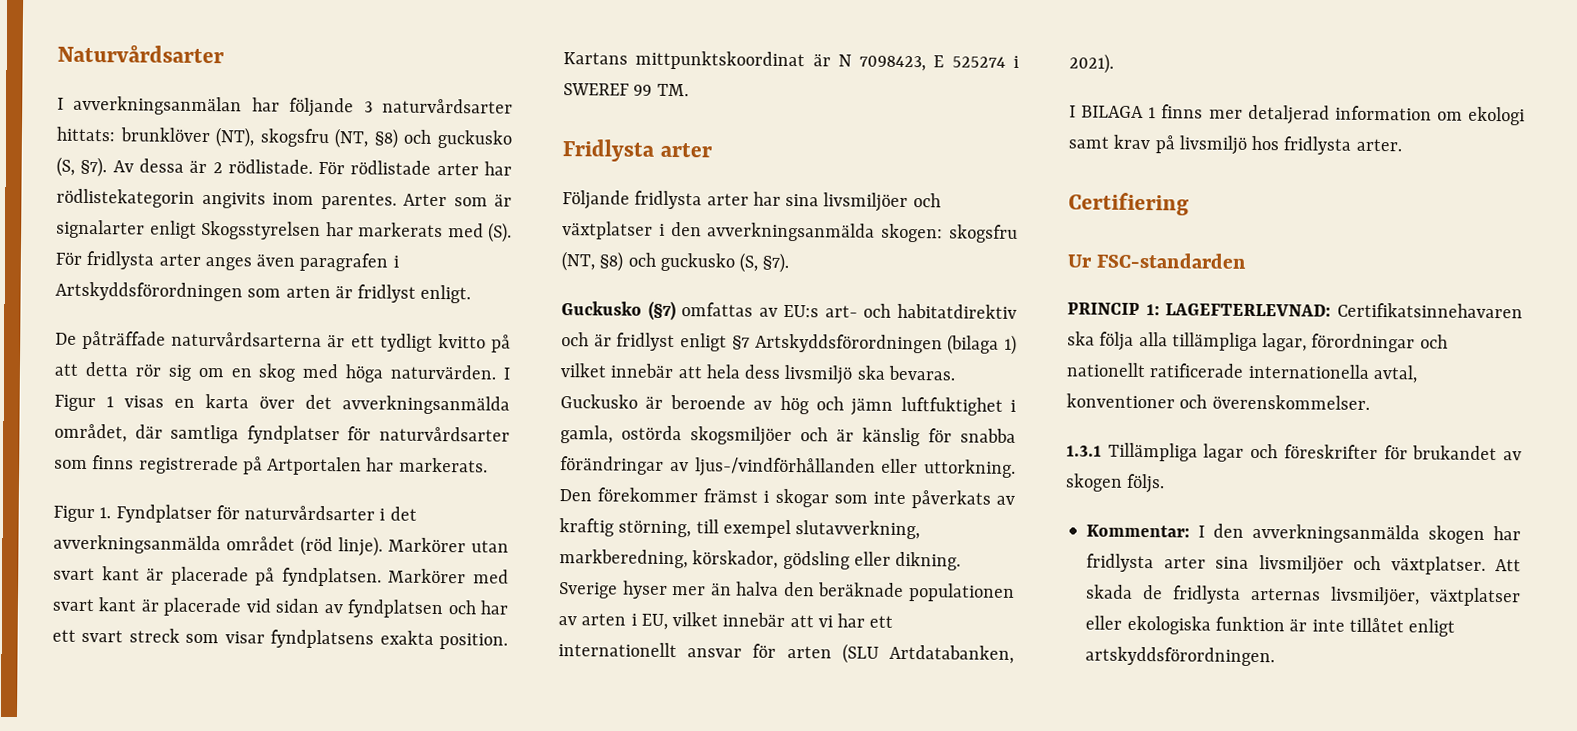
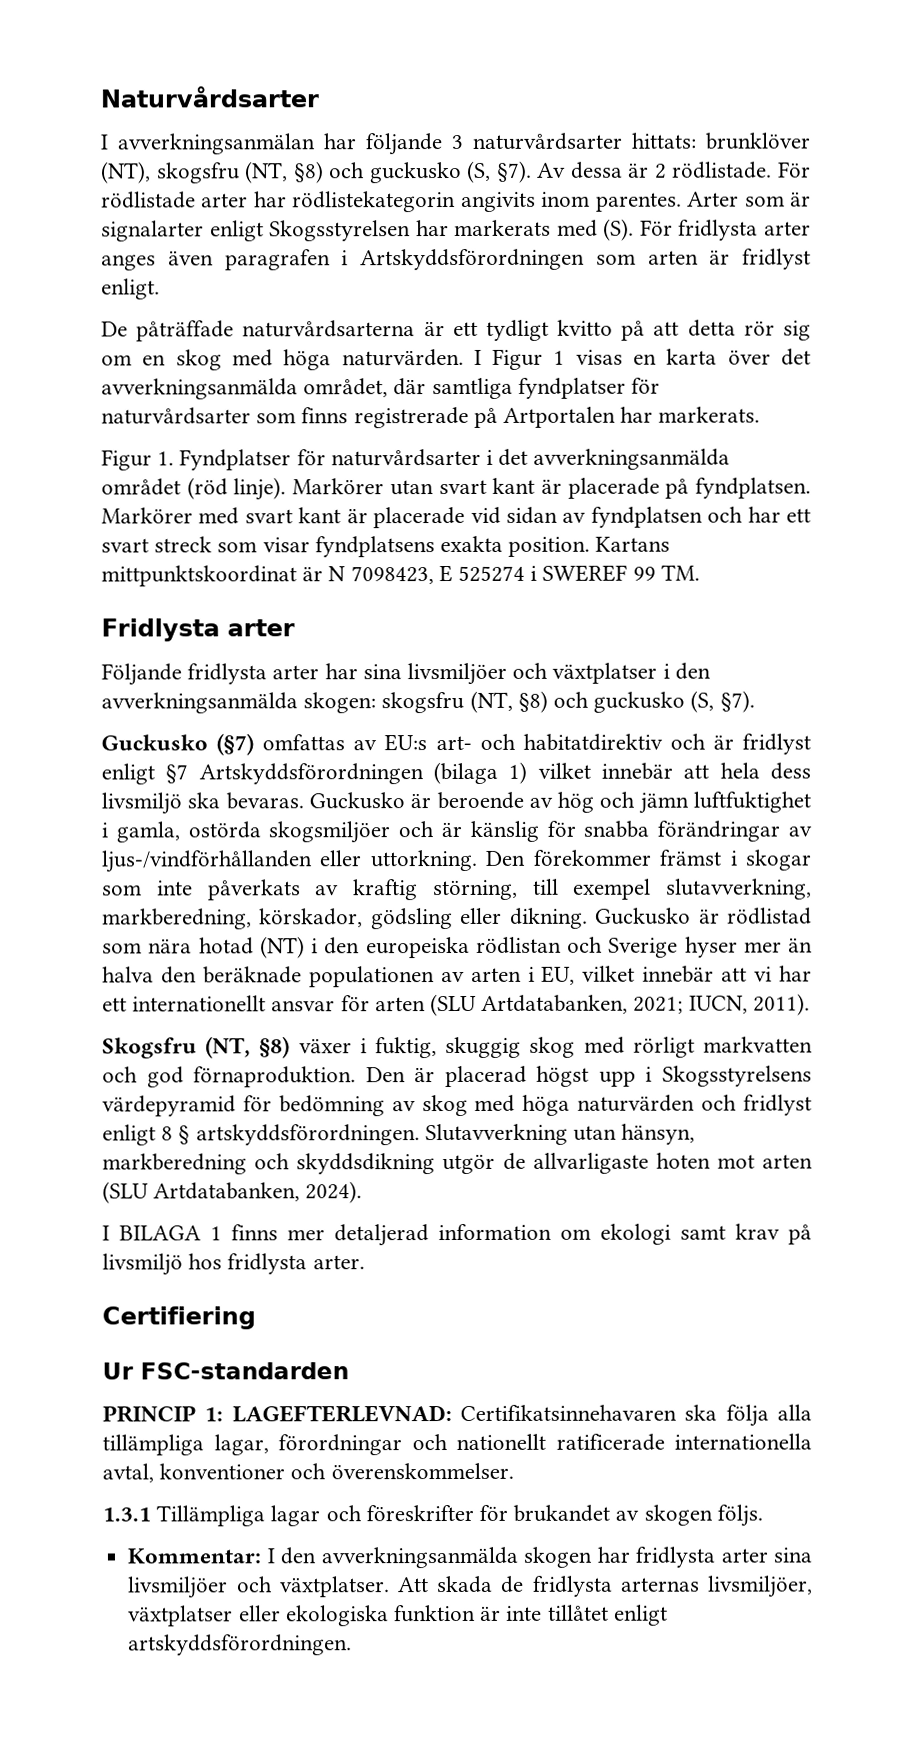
- Sverige hyser mer än halva den beräknade populationen av arten i EU, vilket innebär att vi har ett internationellt ansvar för arten (SLU Artdatabanken, 2021).
+ Guckusko är rödlistad som nära hotad (NT) i den europeiska rödlistan och Sverige hyser mer än halva den beräknade populationen av arten i EU, vilket innebär att vi har ett internationellt ansvar för arten (SLU Artdatabanken, 2021; IUCN, 2011).
+ Skogsfru (NT, §8) växer i fuktig, skuggig skog med rörligt markvatten och god förnaproduktion. Den är placerad högst upp i Skogsstyrelsens värdepyramid för bedömning av skog med höga naturvärden och fridlyst enligt 8 § artskyddsförordningen. Slutavverkning utan hänsyn, markberedning och skyddsdikning utgör de allvarligaste hoten mot arten (SLU Artdatabanken, 2024).

